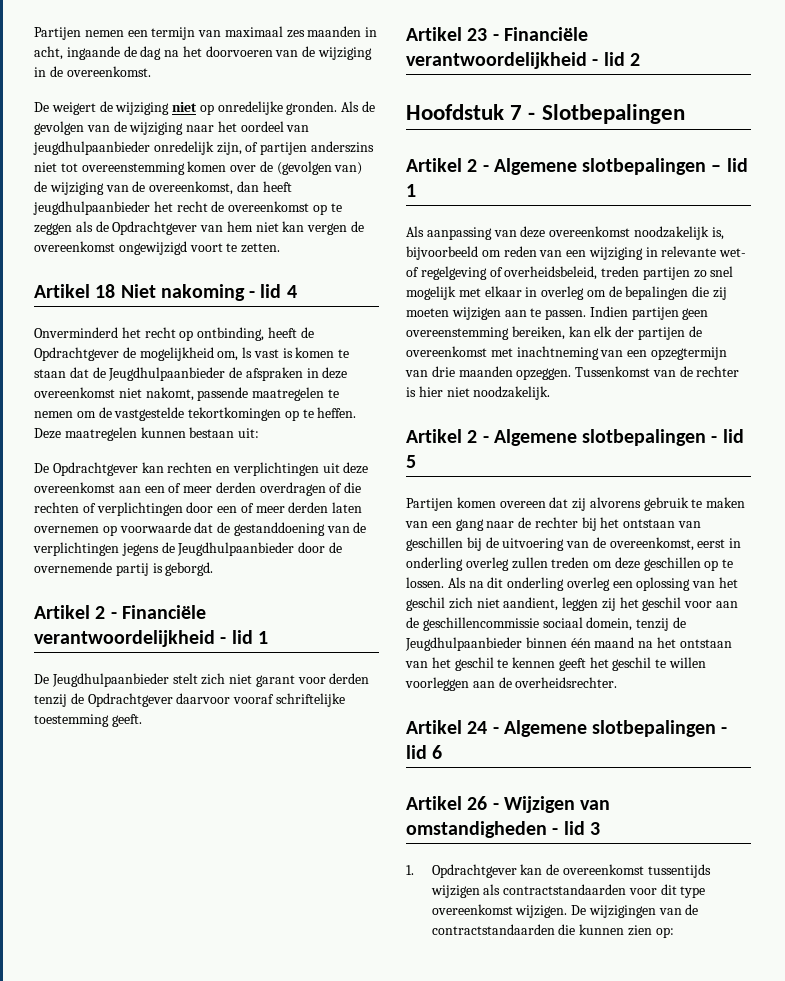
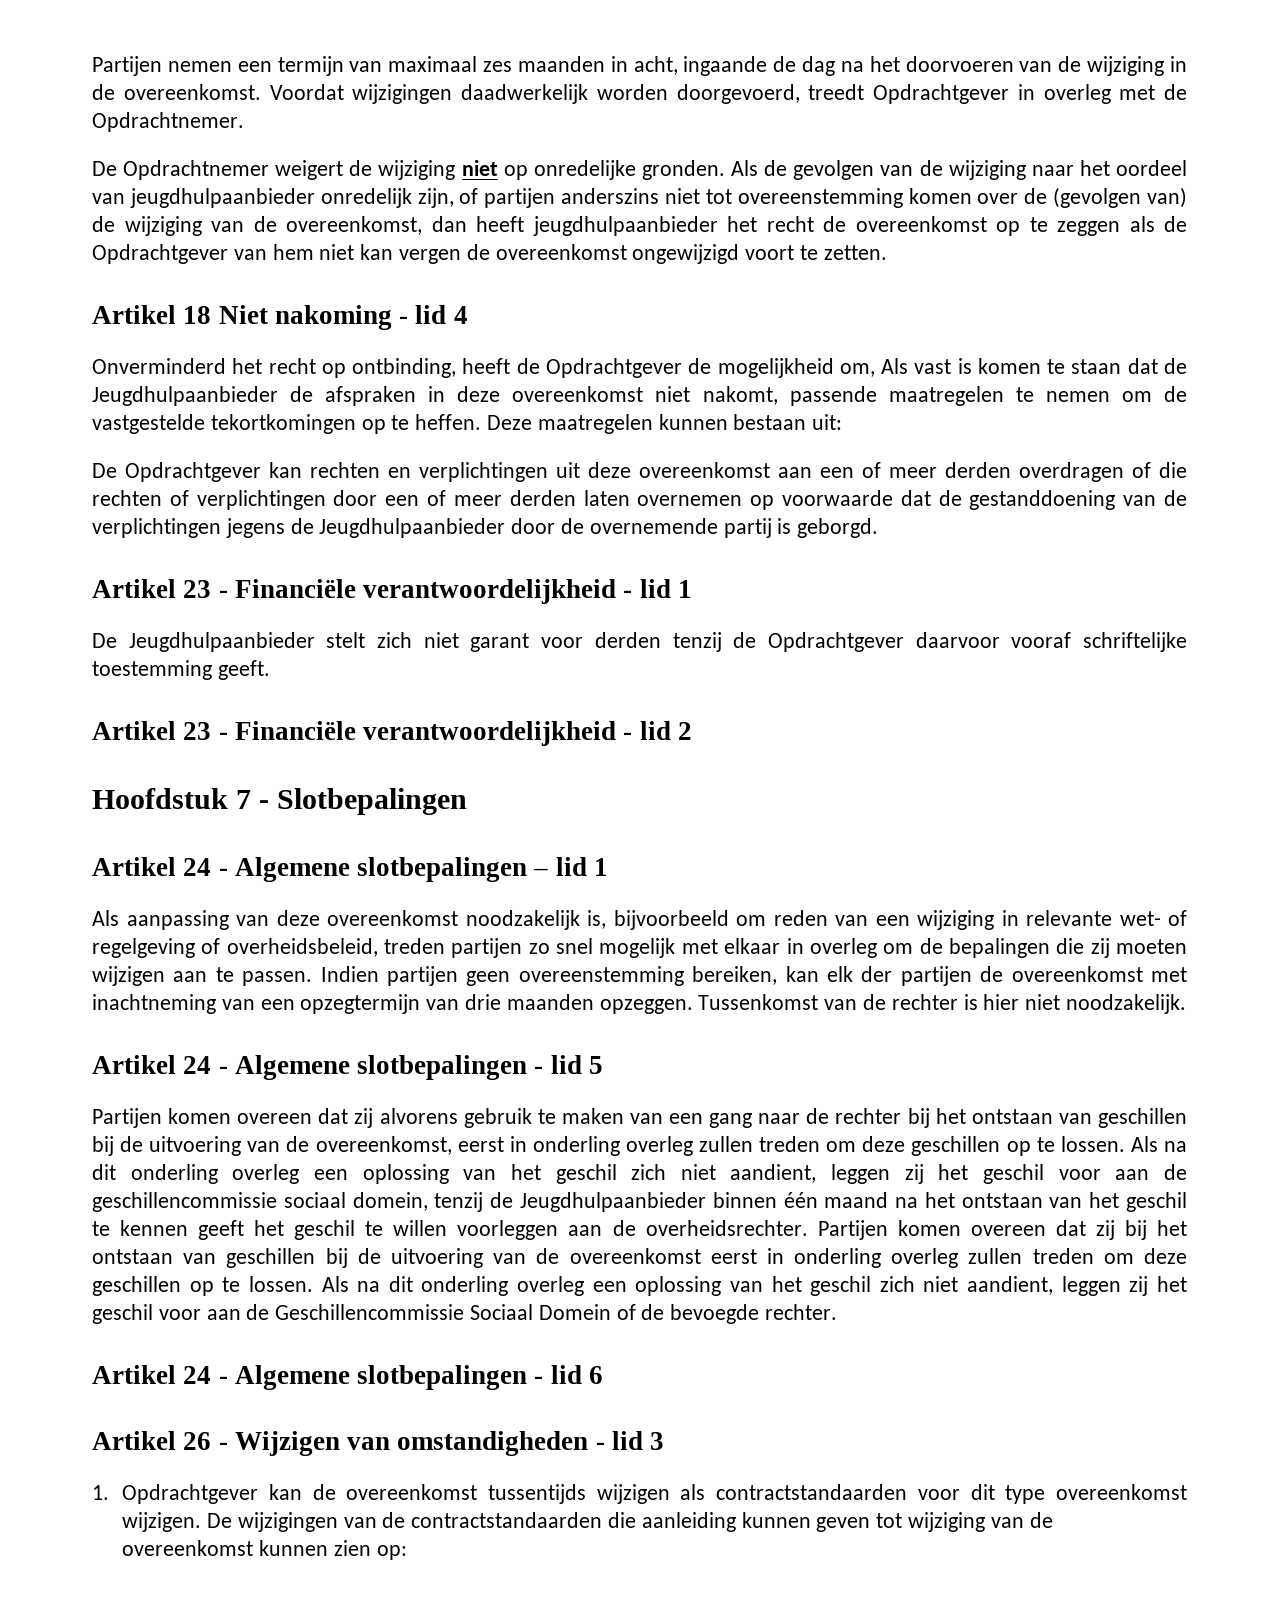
- Partijen nemen een termijn van maximaal zes maanden in acht, ingaande de dag na het doorvoeren van de wijziging in de overeenkomst.
- De weigert de wijziging niet op onredelijke gronden.
+ Partijen nemen een termijn van maximaal zes maanden in acht, ingaande de dag na het doorvoeren van de wijziging in de overeenkomst. Voordat wijzigingen daadwerkelijk worden doorgevoerd, treedt Opdrachtgever in overleg met de Opdrachtnemer.
+ De Opdrachtnemer weigert de wijziging niet op onredelijke gronden.
- Onverminderd het recht op ontbinding, heeft de Opdrachtgever de mogelijkheid om, ls vast is komen te staan dat de Jeugdhulpaanbieder de afspraken in deze overeenkomst niet nakomt, passende maatregelen te nemen om de vastgestelde tekortkomingen op te heffen.
+ Onverminderd het recht op ontbinding, heeft de Opdrachtgever de mogelijkheid om, Als vast is komen te staan dat de Jeugdhulpaanbieder de afspraken in deze overeenkomst niet nakomt, passende maatregelen te nemen om de vastgestelde tekortkomingen op te heffen.
- Artikel 2 - Financiële verantwoordelijkheid - lid 1
+ Artikel 23 - Financiële verantwoordelijkheid - lid 1
- Artikel 2 - Algemene slotbepalingen – lid 1
+ Artikel 24 - Algemene slotbepalingen – lid 1
- Artikel 2 - Algemene slotbepalingen - lid 5
+ Artikel 24 - Algemene slotbepalingen - lid 5
+ Partijen komen overeen dat zij bij het ontstaan van geschillen bij de uitvoering van de overeenkomst eerst in onderling overleg zullen treden om deze geschillen op te lossen. Als na dit onderling overleg een oplossing van het geschil zich niet aandient, leggen zij het geschil voor aan de Geschillencommissie Sociaal Domein of de bevoegde rechter.
- De wijzigingen van de contractstandaarden die kunnen zien op:
+ De wijzigingen van de contractstandaarden die aanleiding kunnen geven tot wijziging van de overeenkomst kunnen zien op:

